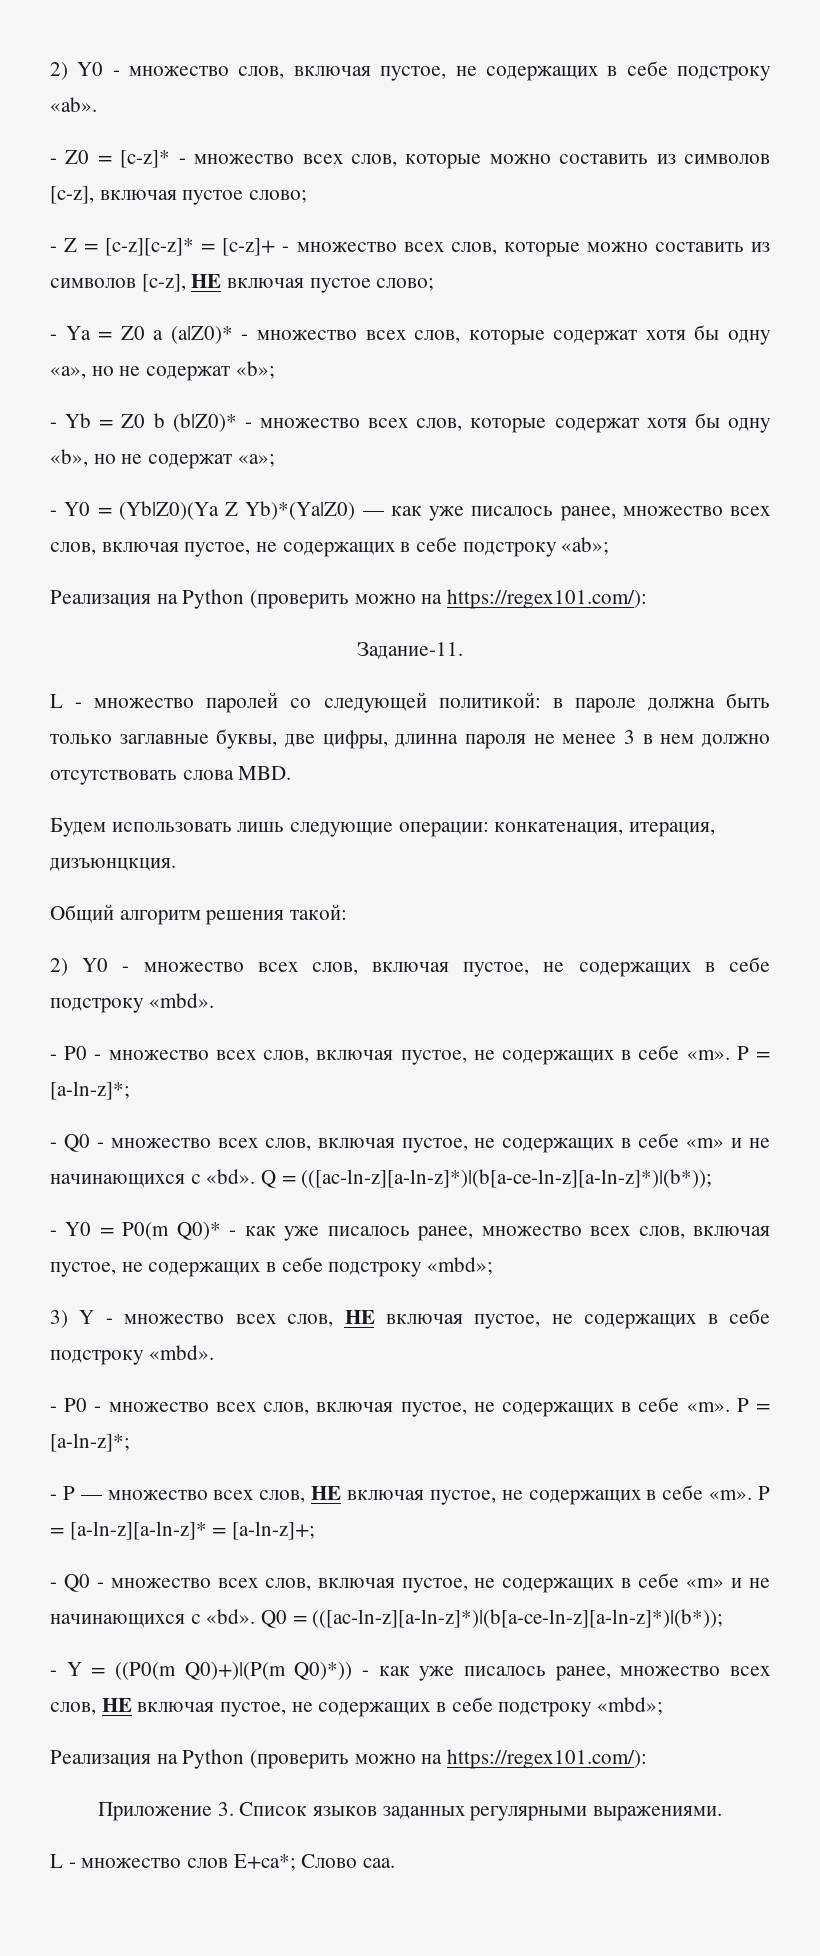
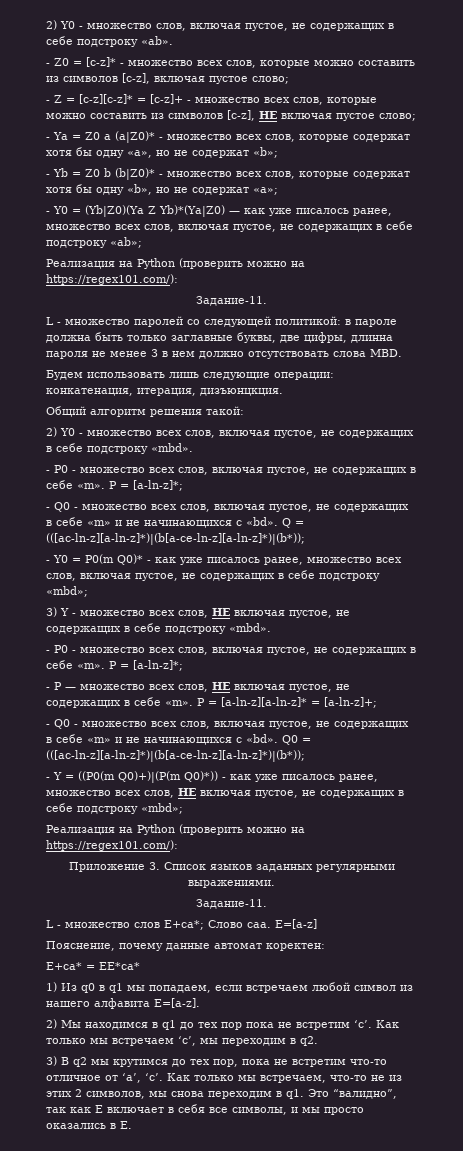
  Приложение 3. Список языков заданных регулярными выражениями.
+ Задание-11.
+ E=[a-z]
+ Пояснение, почему данные автомат коректен:
+ E+ca* = EE*ca*
+ 1) Из q0 в q1 мы попадаем, если встречаем любой символ из нашего алфавита E=[a-z].
+ 2) Мы находимся в q1 до тех пор пока не встретим ‘c’. Как только мы встречаем ‘c’, мы переходим в q2.
+ 3) В q2 мы крутимся до тех пор, пока не встретим что-то отличное от ‘a’, ‘c’. Как только мы встречаем, что-то не из этих 2 символов, мы снова переходим в q1. Это “валидно”, так как E включает в себя все символы, и мы просто оказались в E.

